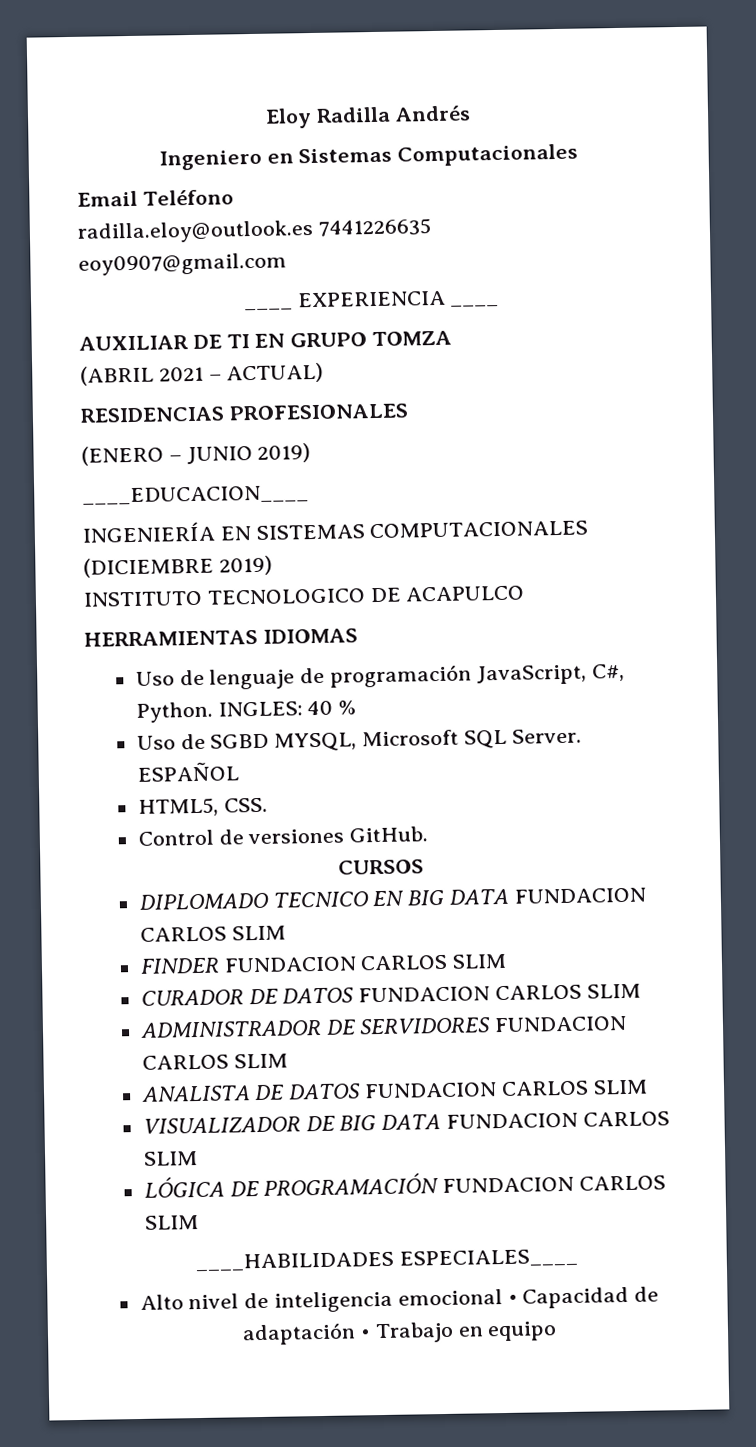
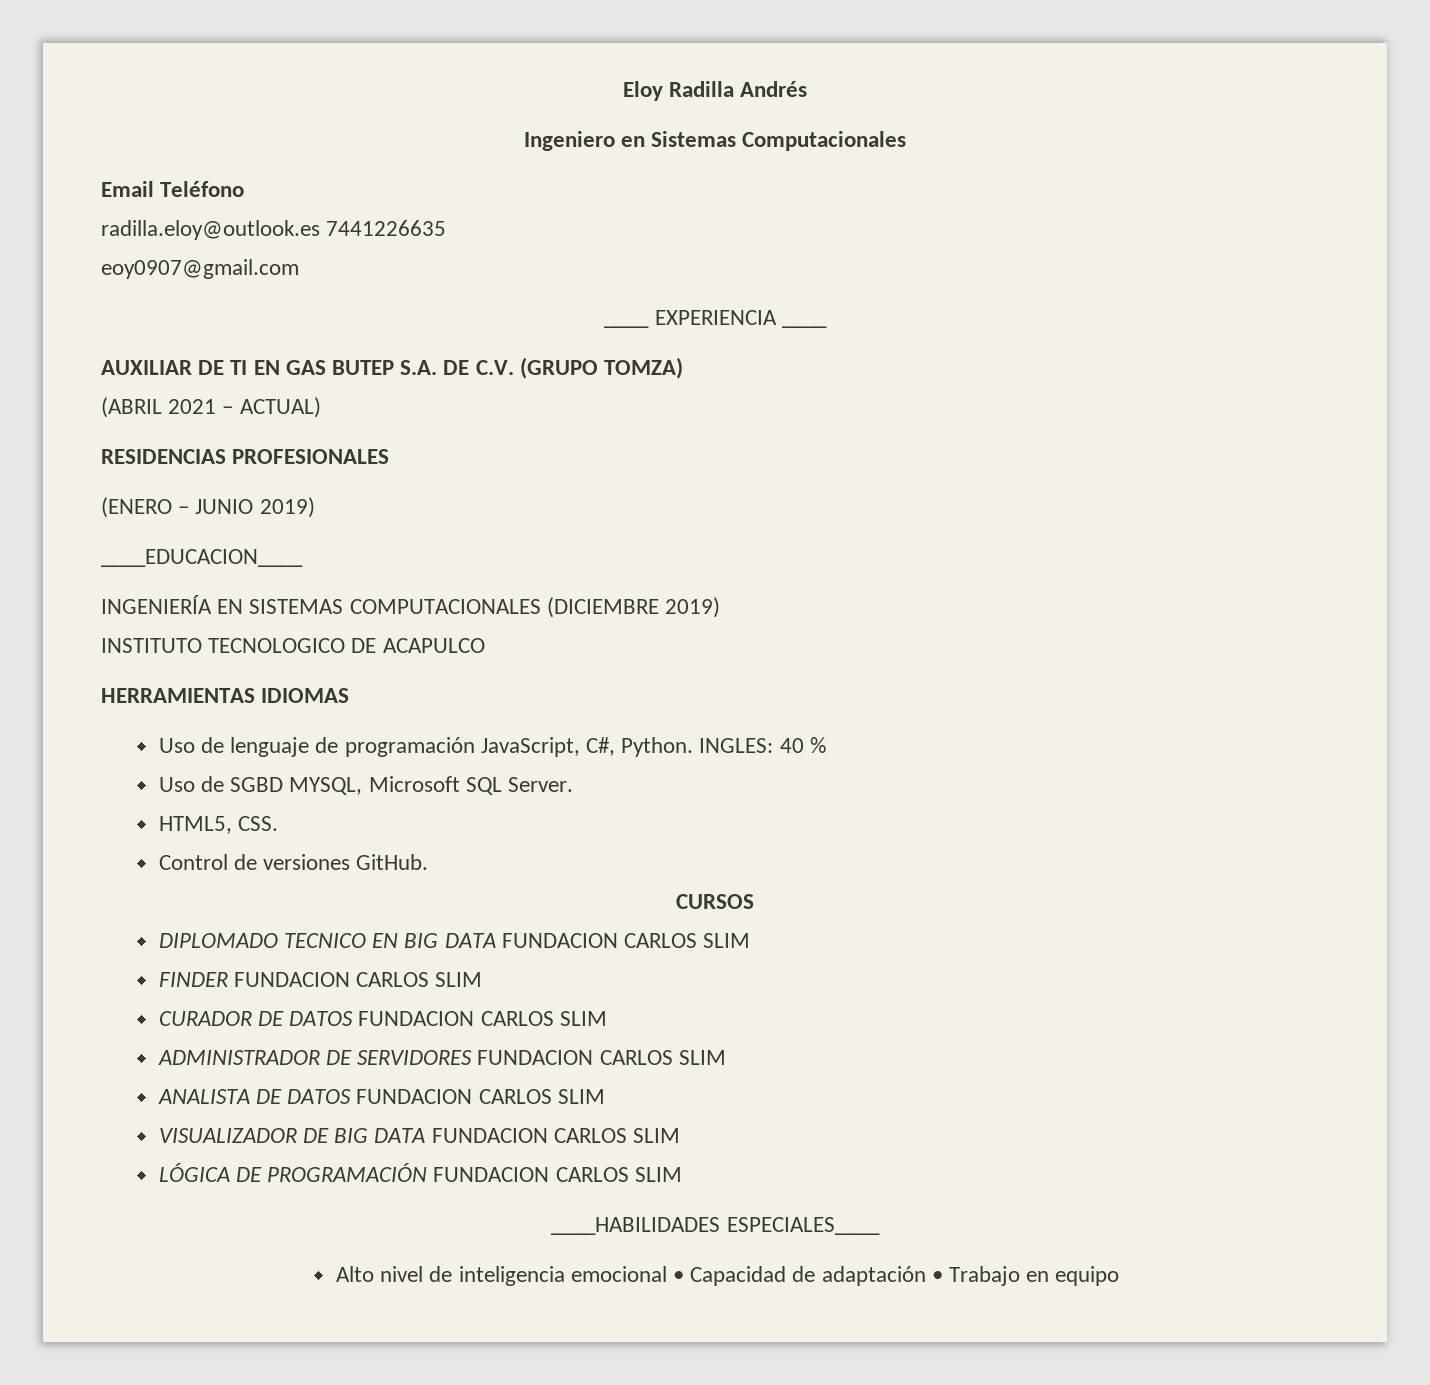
- AUXILIAR DE TI EN GRUPO TOMZA
+ AUXILIAR DE TI EN GAS BUTEP S.A. DE C.V. (GRUPO TOMZA)
- ESPAÑOL

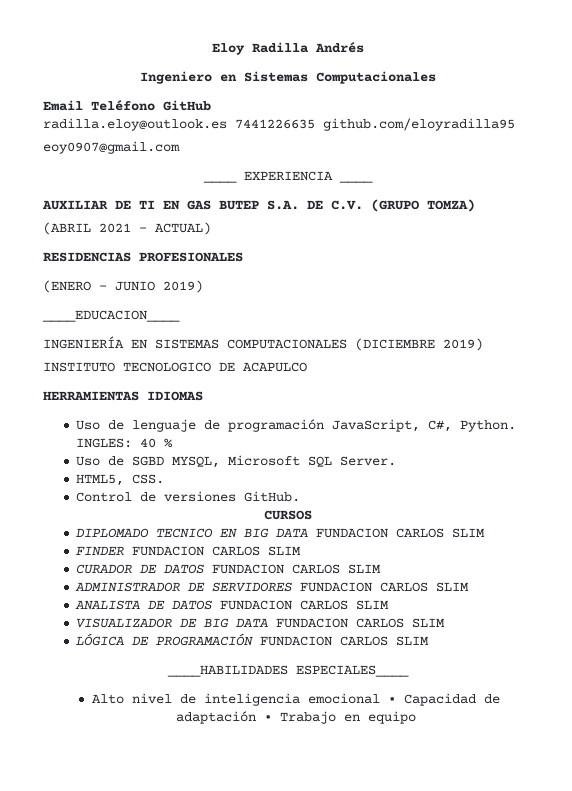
- Email Teléfono
+ Email Teléfono GitHub
- radilla.eloy@outlook.es 7441226635
+ radilla.eloy@outlook.es 7441226635 github.com/eloyradilla95

